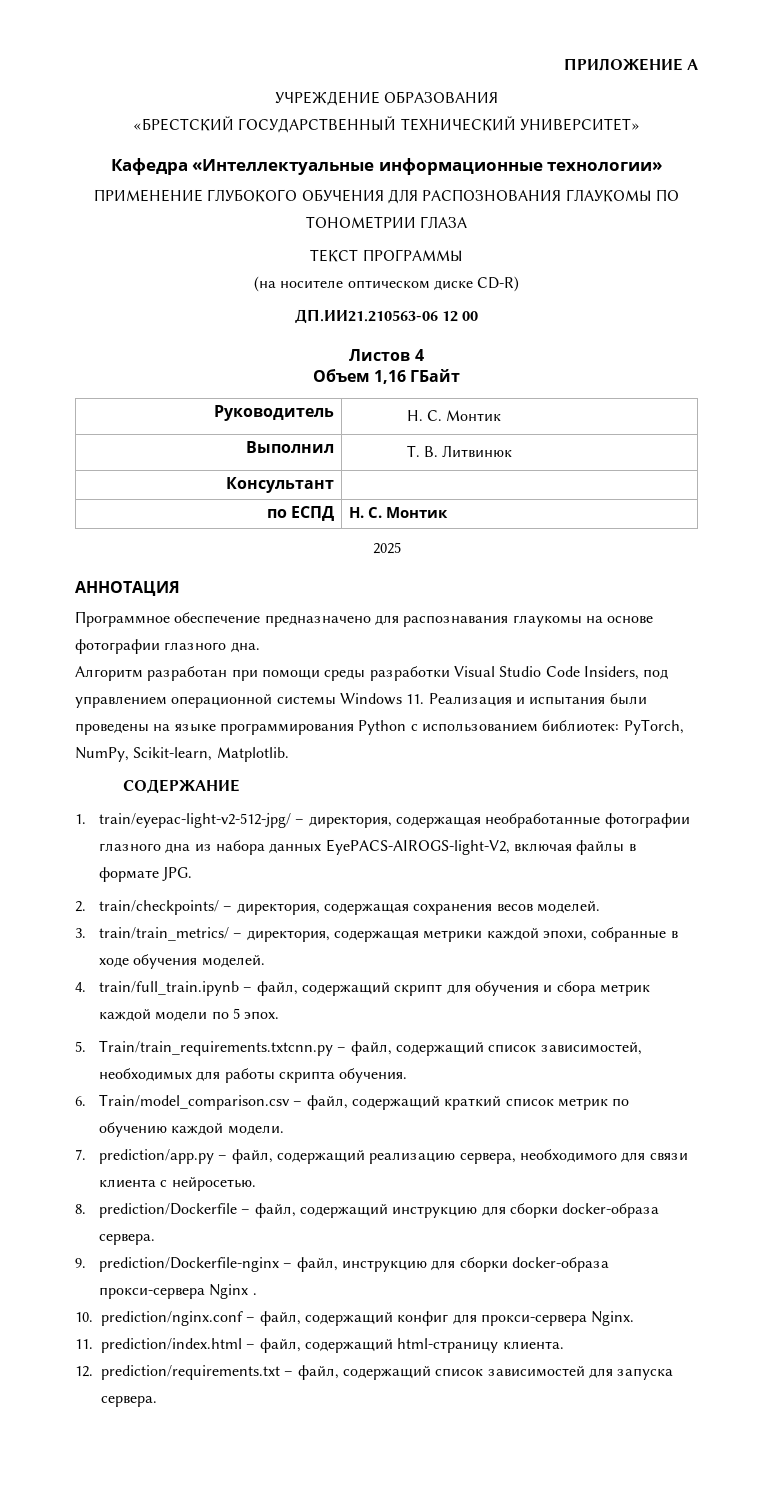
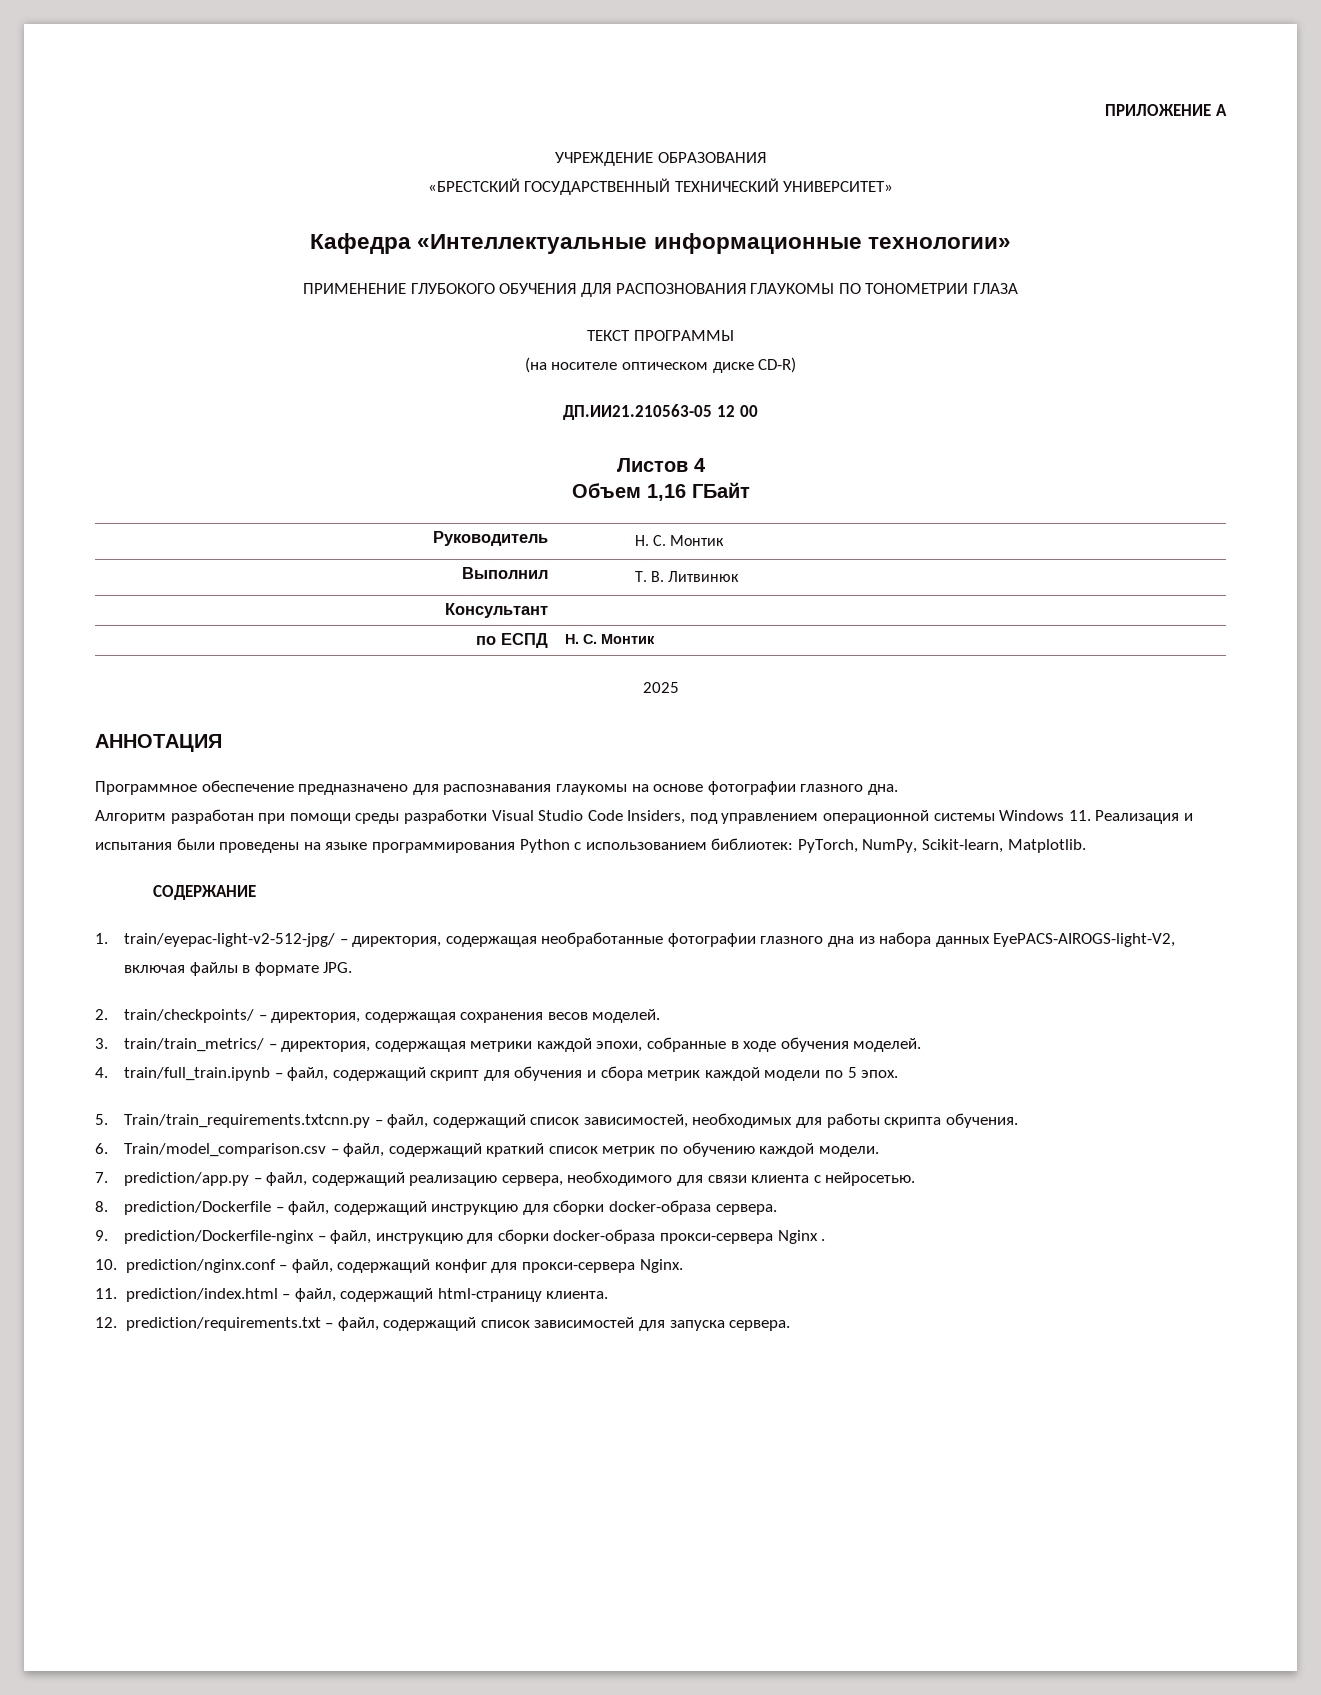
- ДП.ИИ21.210563-06 12 00
+ ДП.ИИ21.210563-05 12 00

